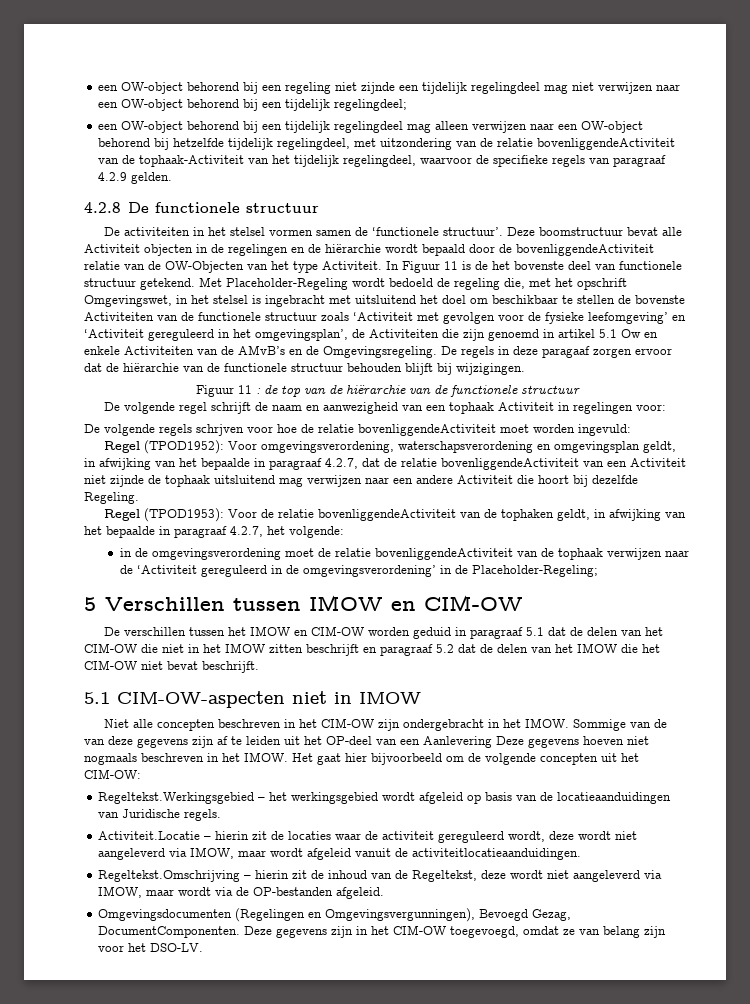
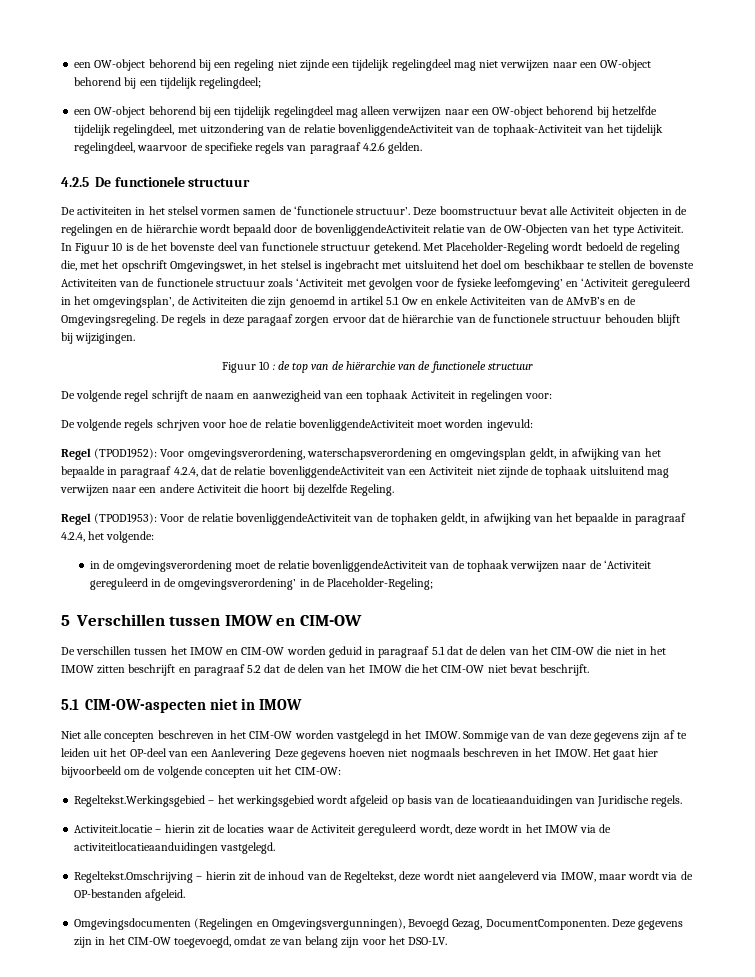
- een OW-object behorend bij een tijdelijk regelingdeel mag alleen verwijzen naar een OW-object behorend bij hetzelfde tijdelijk regelingdeel, met uitzondering van de relatie bovenliggendeActiviteit van de tophaak-Activiteit van het tijdelijk regelingdeel, waarvoor de specifieke regels van paragraaf 4.2.9 gelden.
+ een OW-object behorend bij een tijdelijk regelingdeel mag alleen verwijzen naar een OW-object behorend bij hetzelfde tijdelijk regelingdeel, met uitzondering van de relatie bovenliggendeActiviteit van de tophaak-Activiteit van het tijdelijk regelingdeel, waarvoor de specifieke regels van paragraaf 4.2.6 gelden.
- 4.2.8 De functionele structuur
+ 4.2.5 De functionele structuur
- In Figuur 11 is de het bovenste deel van functionele structuur getekend.
+ In Figuur 10 is de het bovenste deel van functionele structuur getekend.
- Figuur 11 : de top van de hiërarchie van de functionele structuur
+ Figuur 10 : de top van de hiërarchie van de functionele structuur
- Regel (TPOD1952): Voor omgevingsverordening, waterschapsverordening en omgevingsplan geldt, in afwijking van het bepaalde in paragraaf 4.2.7, dat de relatie bovenliggendeActiviteit van een Activiteit niet zijnde de tophaak uitsluitend mag verwijzen naar een andere Activiteit die hoort bij dezelfde Regeling.
+ Regel (TPOD1952): Voor omgevingsverordening, waterschapsverordening en omgevingsplan geldt, in afwijking van het bepaalde in paragraaf 4.2.4, dat de relatie bovenliggendeActiviteit van een Activiteit niet zijnde de tophaak uitsluitend mag verwijzen naar een andere Activiteit die hoort bij dezelfde Regeling.
- Regel (TPOD1953): Voor de relatie bovenliggendeActiviteit van de tophaken geldt, in afwijking van het bepaalde in paragraaf 4.2.7, het volgende:
+ Regel (TPOD1953): Voor de relatie bovenliggendeActiviteit van de tophaken geldt, in afwijking van het bepaalde in paragraaf 4.2.4, het volgende:
- Niet alle concepten beschreven in het CIM-OW zijn ondergebracht in het IMOW.
+ Niet alle concepten beschreven in het CIM-OW worden vastgelegd in het IMOW.
- Activiteit.Locatie – hierin zit de locaties waar de activiteit gereguleerd wordt, deze wordt niet aangeleverd via IMOW, maar wordt afgeleid vanuit de activiteitlocatieaanduidingen.
+ Activiteit.locatie – hierin zit de locaties waar de Activiteit gereguleerd wordt, deze wordt in het IMOW via de activiteitlocatieaanduidingen vastgelegd.

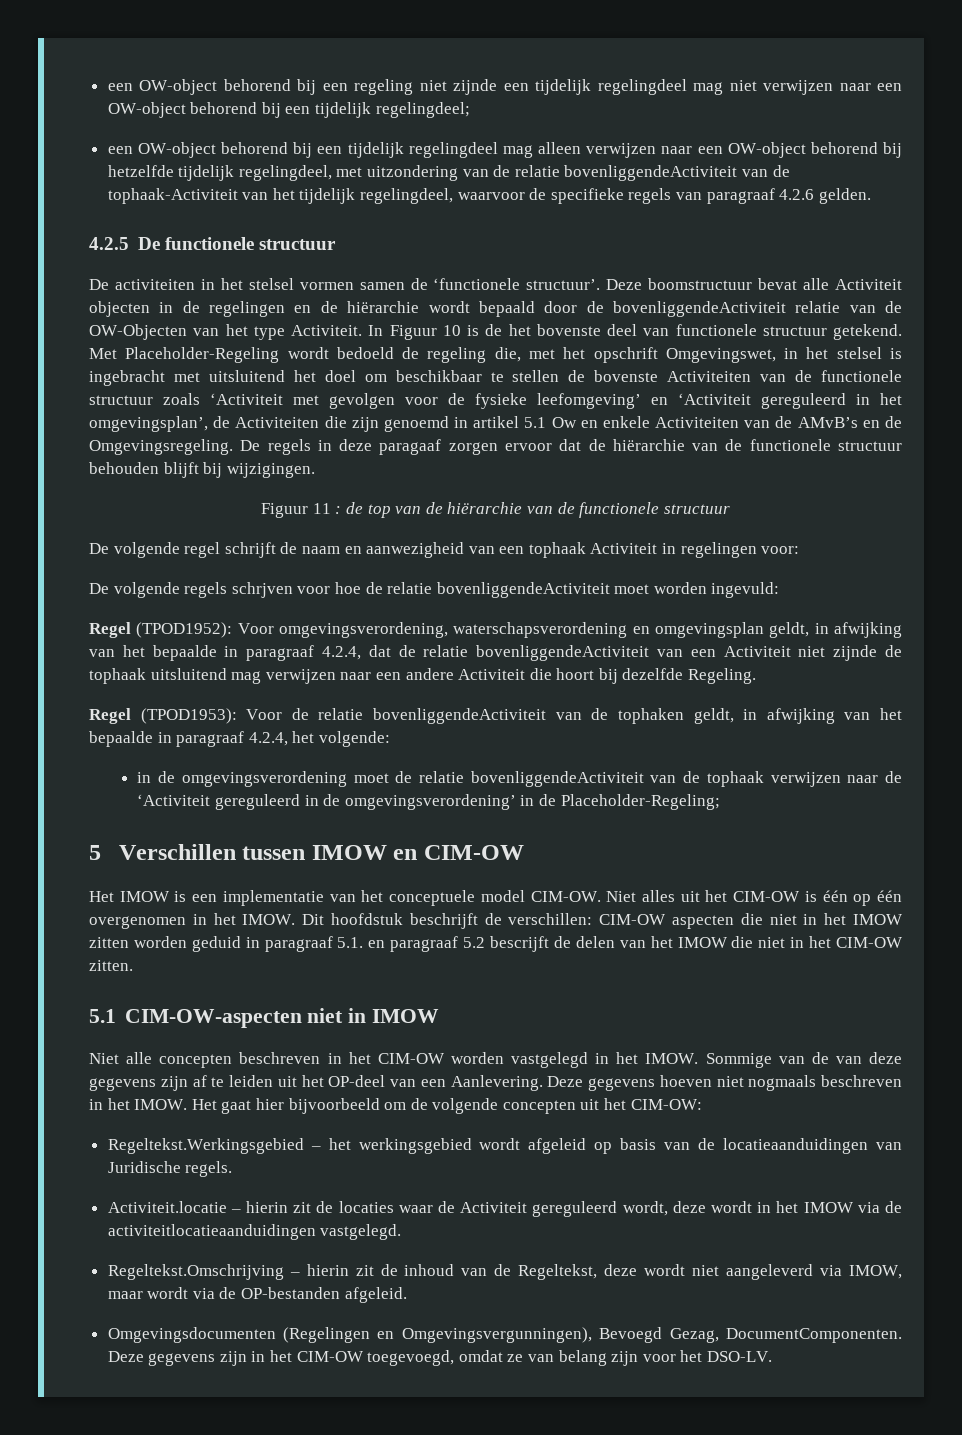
- Figuur 10 : de top van de hiërarchie van de functionele structuur
+ Figuur 11 : de top van de hiërarchie van de functionele structuur
- De verschillen tussen het IMOW en CIM-OW worden geduid in paragraaf 5.1 dat de delen van het CIM-OW die niet in het IMOW zitten beschrijft en paragraaf 5.2 dat de delen van het IMOW die het CIM-OW niet bevat beschrijft.
+ Het IMOW is een implementatie van het conceptuele model CIM-OW. Niet alles uit het CIM-OW is één op één overgenomen in het IMOW. Dit hoofdstuk beschrijft de verschillen: CIM-OW aspecten die niet in het IMOW zitten worden geduid in paragraaf 5.1. en paragraaf 5.2 bescrijft de delen van het IMOW die niet in het CIM-OW zitten.
- Sommige van de van deze gegevens zijn af te leiden uit het OP-deel van een Aanlevering Deze gegevens hoeven niet nogmaals beschreven in het IMOW.
+ Sommige van de van deze gegevens zijn af te leiden uit het OP-deel van een Aanlevering. Deze gegevens hoeven niet nogmaals beschreven in het IMOW.

